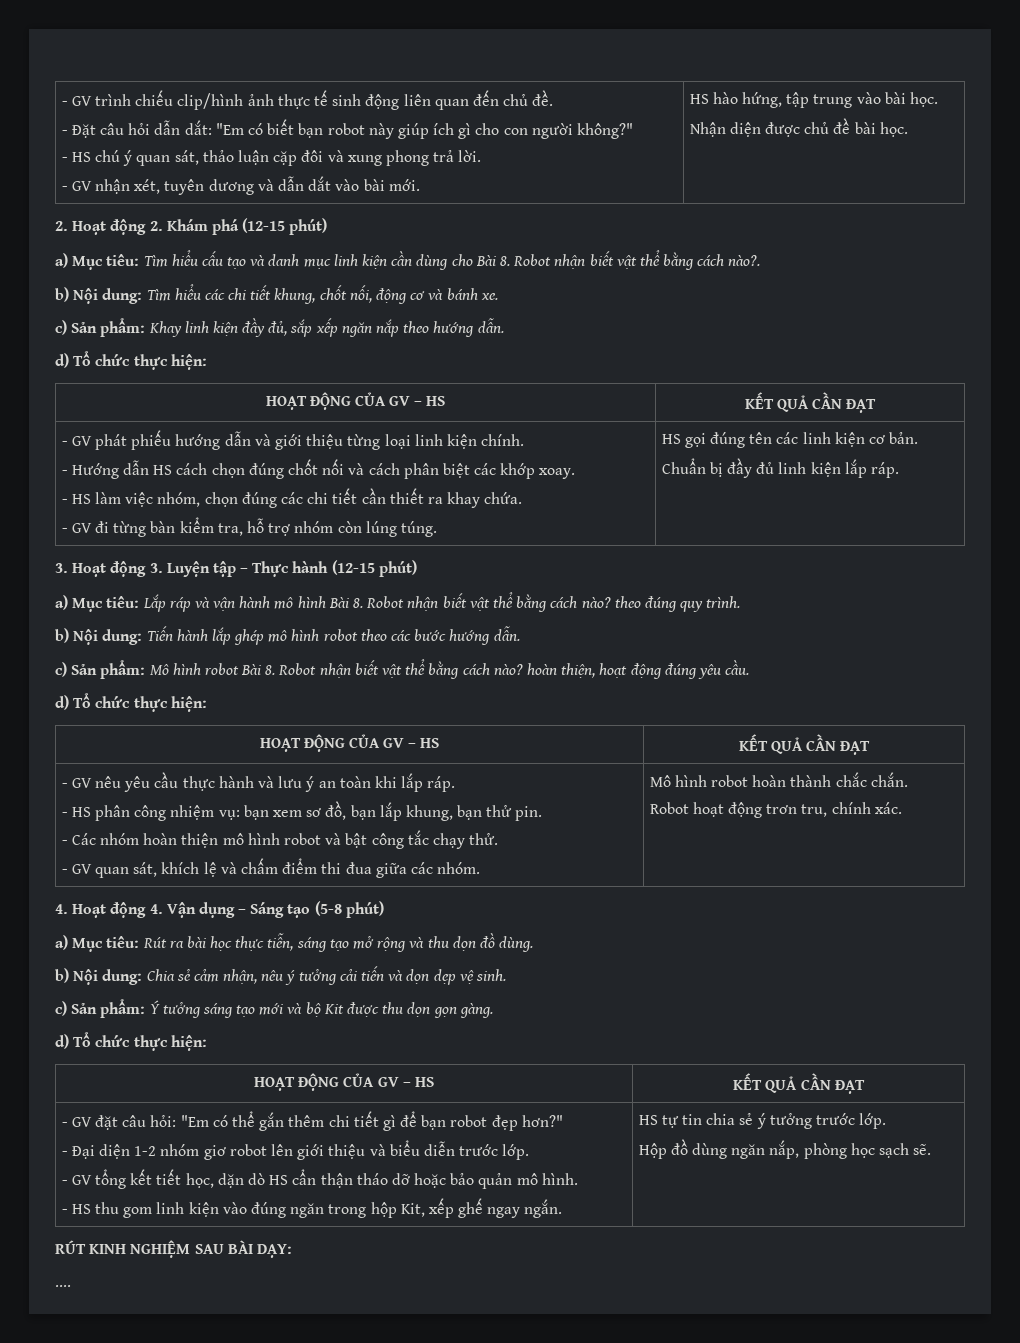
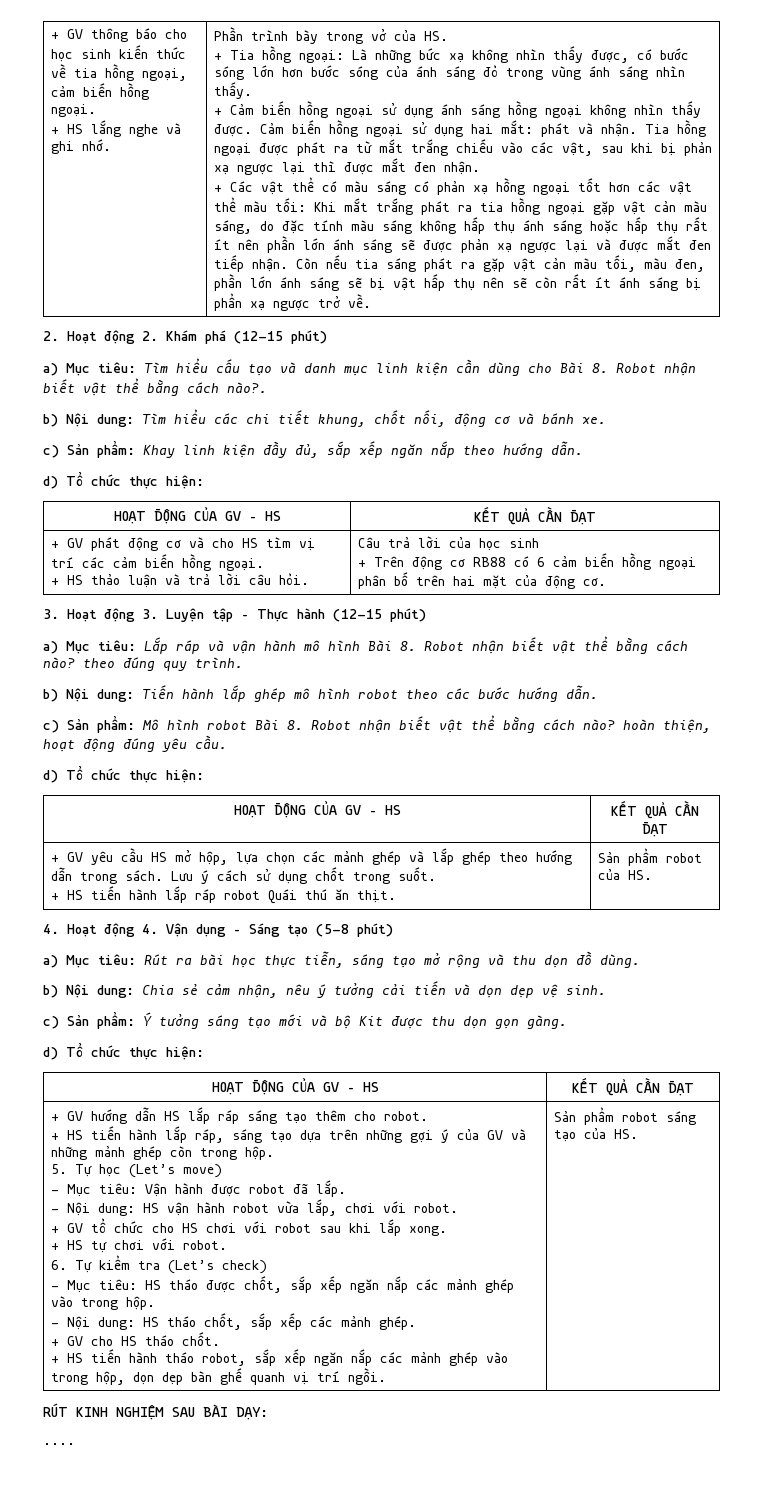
- - GV trình chiếu clip/hình ảnh thực tế sinh động liên quan đến chủ đề.
- - Đặt câu hỏi dẫn dắt: "Em có biết bạn robot này giúp ích gì cho con người không?"
- - HS chú ý quan sát, thảo luận cặp đôi và xung phong trả lời.
- - GV nhận xét, tuyên dương và dẫn dắt vào bài mới. | HS hào hứng, tập trung vào bài học.
- Nhận diện được chủ đề bài học.
+ + GV thông báo cho học sinh kiến thức về tia hồng ngoại, cảm biến hồng ngoại.
+ + HS lắng nghe và ghi nhớ. | Phần trình bày trong vở của HS.
+ + Tia hồng ngoại: Là những bức xạ không nhìn thấy được, có bước sóng lớn hơn bước sóng của ánh sáng đỏ trong vùng ánh sáng nhìn thấy.
+ + Cảm biến hồng ngoại sử dụng ánh sáng hồng ngoại không nhìn thấy được. Cảm biến hồng ngoại sử dụng hai mắt: phát và nhận. Tia hồng ngoại được phát ra từ mắt trắng chiếu vào các vật, sau khi bị phản xạ ngược lại thì được mắt đen nhận.
+ + Các vật thể có màu sáng có phản xạ hồng ngoại tốt hơn các vật thể màu tối: Khi mắt trắng phát ra tia hồng ngoại gặp vật cản màu sáng, do đặc tính màu sáng không hấp thụ ánh sáng hoặc hấp thụ rất ít nên phần lớn ánh sáng sẽ được phản xạ ngược lại và được mắt đen tiếp nhận. Còn nếu tia sáng phát ra gặp vật cản màu tối, màu đen, phần lớn ánh sáng sẽ bị vật hấp thụ nên sẽ còn rất ít ánh sáng bị phẩn xạ ngược trở về.
- - GV phát phiếu hướng dẫn và giới thiệu từng loại linh kiện chính.
- - Hướng dẫn HS cách chọn đúng chốt nối và cách phân biệt các khớp xoay.
- - HS làm việc nhóm, chọn đúng các chi tiết cần thiết ra khay chứa.
- - GV đi từng bàn kiểm tra, hỗ trợ nhóm còn lúng túng. | HS gọi đúng tên các linh kiện cơ bản.
- Chuẩn bị đầy đủ linh kiện lắp ráp.
+ + GV phát động cơ và cho HS tìm vị trí các cảm biến hồng ngoại.
+ + HS thảo luận và trả lời câu hỏi. | Câu trả lời của học sinh
+ + Trên động cơ RB88 có 6 cảm biến hồng ngoại phân bố trên hai mặt của động cơ.
- - GV nêu yêu cầu thực hành và lưu ý an toàn khi lắp ráp.
- - HS phân công nhiệm vụ: bạn xem sơ đồ, bạn lắp khung, bạn thử pin.
- - Các nhóm hoàn thiện mô hình robot và bật công tắc chạy thử.
- - GV quan sát, khích lệ và chấm điểm thi đua giữa các nhóm. | Mô hình robot hoàn thành chắc chắn.
- Robot hoạt động trơn tru, chính xác.
+ + GV yêu cầu HS mở hộp, lựa chọn các mảnh ghép và lắp ghép theo hướng dẫn trong sách. Lưu ý cách sử dụng chốt trong suốt.
+ + HS tiến hành lắp ráp robot Quái thú ăn thịt. | Sản phẩm robot của HS.
- - GV đặt câu hỏi: "Em có thể gắn thêm chi tiết gì để bạn robot đẹp hơn?"
- - Đại diện 1-2 nhóm giơ robot lên giới thiệu và biểu diễn trước lớp.
- - GV tổng kết tiết học, dặn dò HS cẩn thận tháo dỡ hoặc bảo quản mô hình.
- - HS thu gom linh kiện vào đúng ngăn trong hộp Kit, xếp ghế ngay ngắn. | HS tự tin chia sẻ ý tưởng trước lớp.
- Hộp đồ dùng ngăn nắp, phòng học sạch sẽ.
+ + GV hướng dẫn HS lắp ráp sáng tạo thêm cho robot.
+ + HS tiến hành lắp ráp, sáng tạo dựa trên những gợi ý của GV và những mảnh ghép còn trong hộp.
+ 5. Tự học (Let’s move)
+ - Mục tiêu: Vận hành được robot đã lắp.
+ - Nội dung: HS vận hành robot vừa lắp, chơi với robot.
+ + GV tổ chức cho HS chơi với robot sau khi lắp xong.
+ + HS tự chơi với robot.
+ 6. Tự kiểm tra (Let’s check)
+ - Mục tiêu: HS tháo được chốt, sắp xếp ngăn nắp các mảnh ghép vào trong hộp.
+ - Nội dung: HS tháo chốt, sắp xếp các mảnh ghép.
+ + GV cho HS tháo chốt.
+ + HS tiến hành tháo robot, sắp xếp ngăn nắp các mảnh ghép vào trong hộp, dọn dẹp bàn ghế quanh vị trí ngồi. | Sản phẩm robot sáng tạo của HS.

